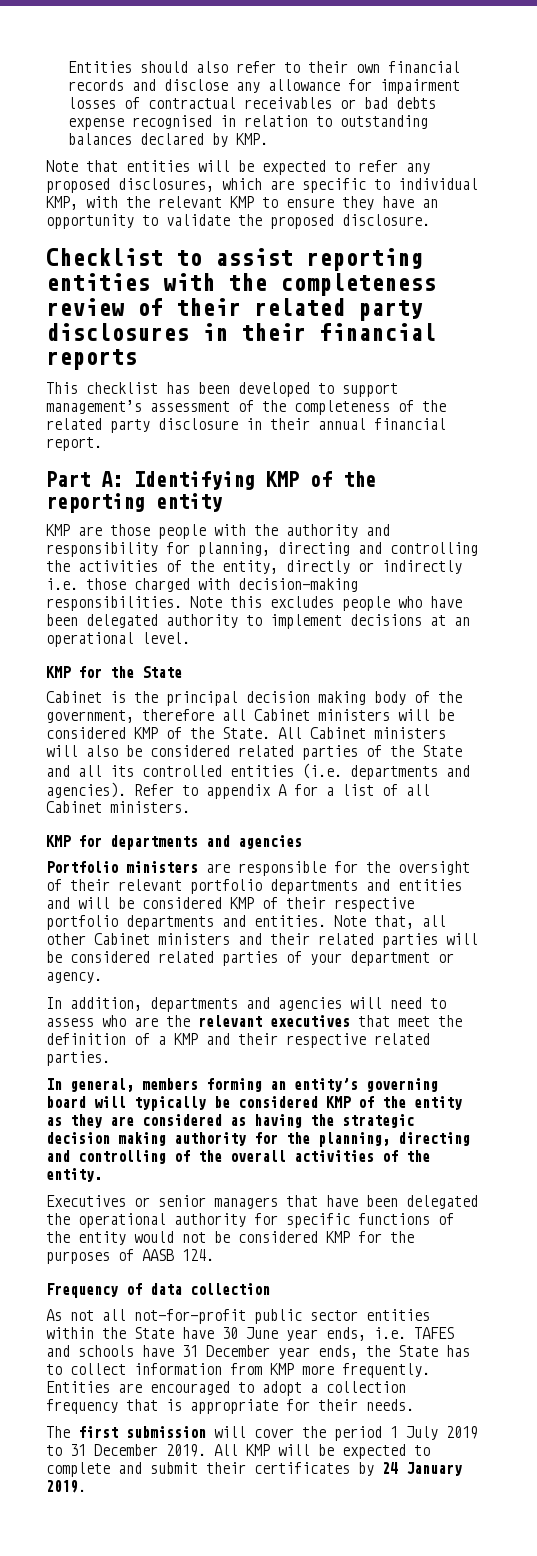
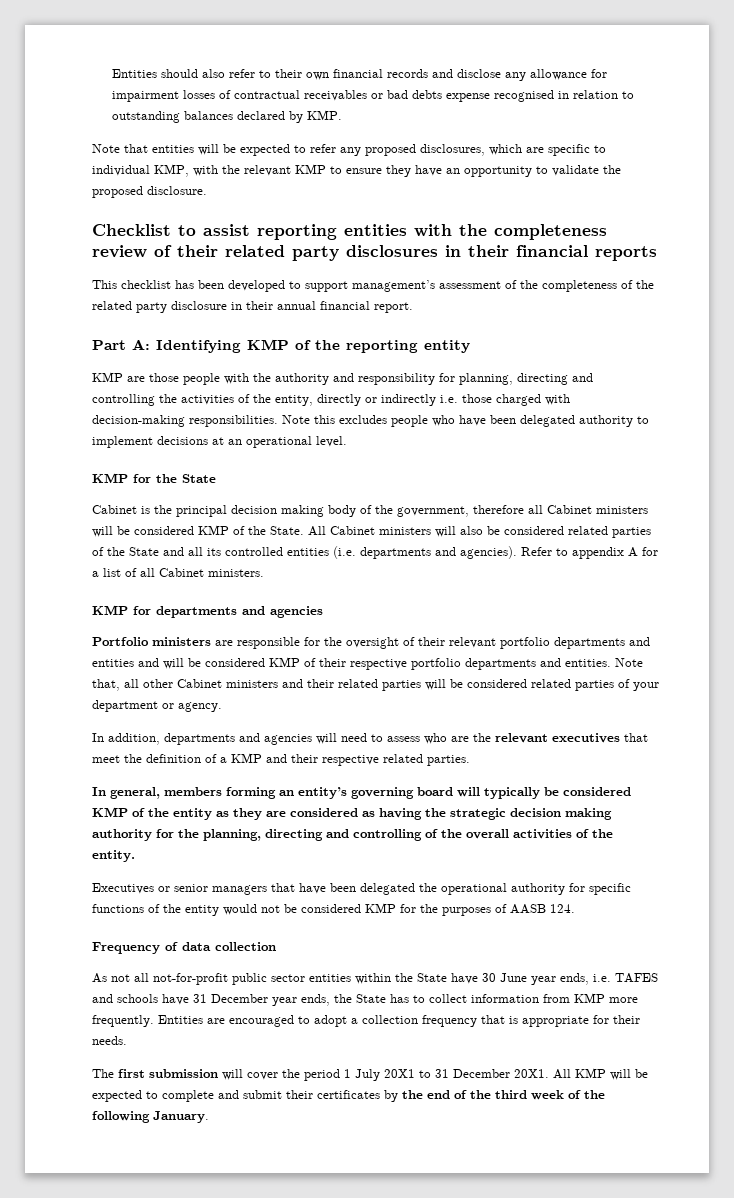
- The first submission will cover the period 1 July 2019 to 31 December 2019.
+ The first submission will cover the period 1 July 20X1 to 31 December 20X1.
- All KMP will be expected to complete and submit their certificates by 24 January 2019.
+ All KMP will be expected to complete and submit their certificates by the end of the third week of the following January.

